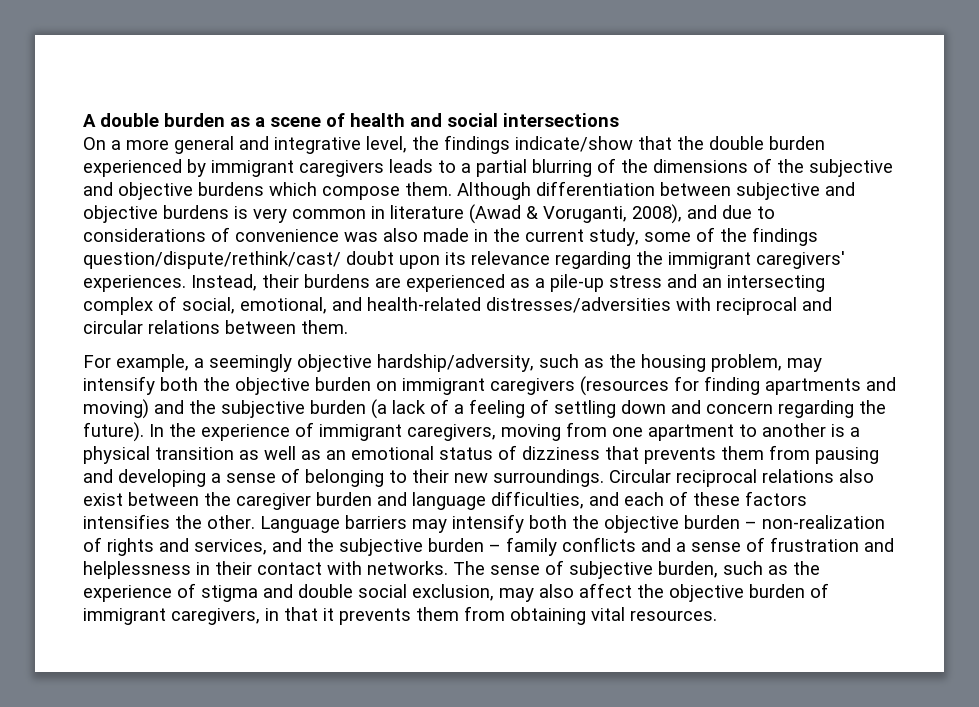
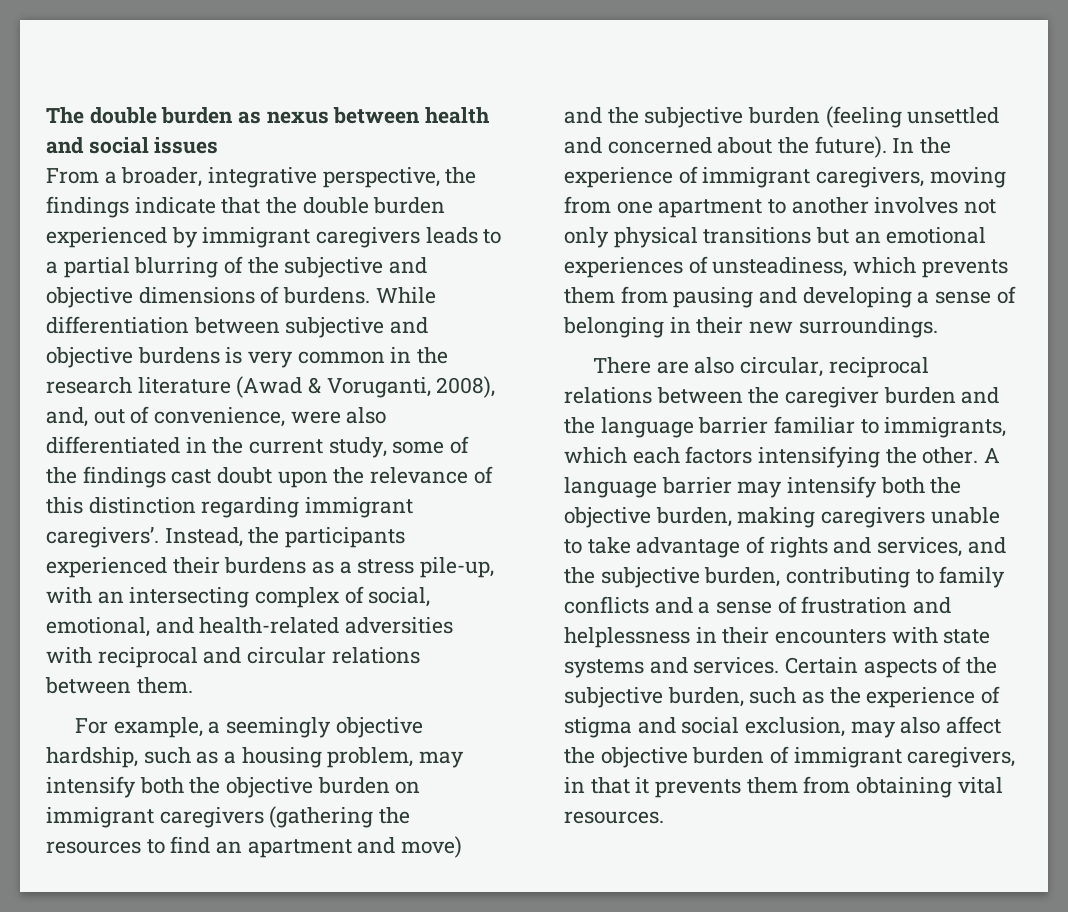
- A double burden as a scene of health and social intersections
- On a more general and integrative level, the findings indicate/show that the double burden experienced by immigrant caregivers leads to a partial blurring of the dimensions of the subjective and objective burdens which compose them. Although differentiation between subjective and objective burdens is very common in literature (Awad & Voruganti, 2008), and due to considerations of convenience was also made in the current study, some of the findings question/dispute/rethink/cast/ doubt upon its relevance regarding the immigrant caregivers' experiences. Instead, their burdens are experienced as a pile-up stress and an intersecting complex of social, emotional, and health-related distresses/adversities with reciprocal and circular relations between them.
+ The double burden as nexus between health and social issues
+ From a broader, integrative perspective, the findings indicate that the double burden experienced by immigrant caregivers leads to a partial blurring of the subjective and objective dimensions of burdens. While differentiation between subjective and objective burdens is very common in the research literature (Awad & Voruganti, 2008), and, out of convenience, were also differentiated in the current study, some of the findings cast doubt upon the relevance of this distinction regarding immigrant caregivers’. Instead, the participants experienced their burdens as a stress pile-up, with an intersecting complex of social, emotional, and health-related adversities with reciprocal and circular relations between them.
- For example, a seemingly objective hardship/adversity, such as the housing problem, may intensify both the objective burden on immigrant caregivers (resources for finding apartments and moving) and the subjective burden (a lack of a feeling of settling down and concern regarding the future).
+ For example, a seemingly objective hardship, such as a housing problem, may intensify both the objective burden on immigrant caregivers (gathering the resources to find an apartment and move) and the subjective burden (feeling unsettled and concerned about the future).
- In the experience of immigrant caregivers, moving from one apartment to another is a physical transition as well as an emotional status of dizziness that prevents them from pausing and developing a sense of belonging to their new surroundings. Circular reciprocal relations also exist between the caregiver burden and language difficulties, and each of these factors intensifies the other. Language barriers may intensify both the objective burden – non-realization of rights and services, and the subjective burden – family conflicts and a sense of frustration and helplessness in their contact with networks. The sense of subjective burden, such as the experience of stigma and double social exclusion, may also affect the objective burden of immigrant caregivers, in that it prevents them from obtaining vital resources.
+ In the experience of immigrant caregivers, moving from one apartment to another involves not only physical transitions but an emotional experiences of unsteadiness, which prevents them from pausing and developing a sense of belonging in their new surroundings.
+ There are also circular, reciprocal relations between the caregiver burden and the language barrier familiar to immigrants, which each factors intensifying the other. A language barrier may intensify both the objective burden, making caregivers unable to take advantage of rights and services, and the subjective burden, contributing to family conflicts and a sense of frustration and helplessness in their encounters with state systems and services. Certain aspects of the subjective burden, such as the experience of stigma and social exclusion, may also affect the objective burden of immigrant caregivers, in that it prevents them from obtaining vital resources.

